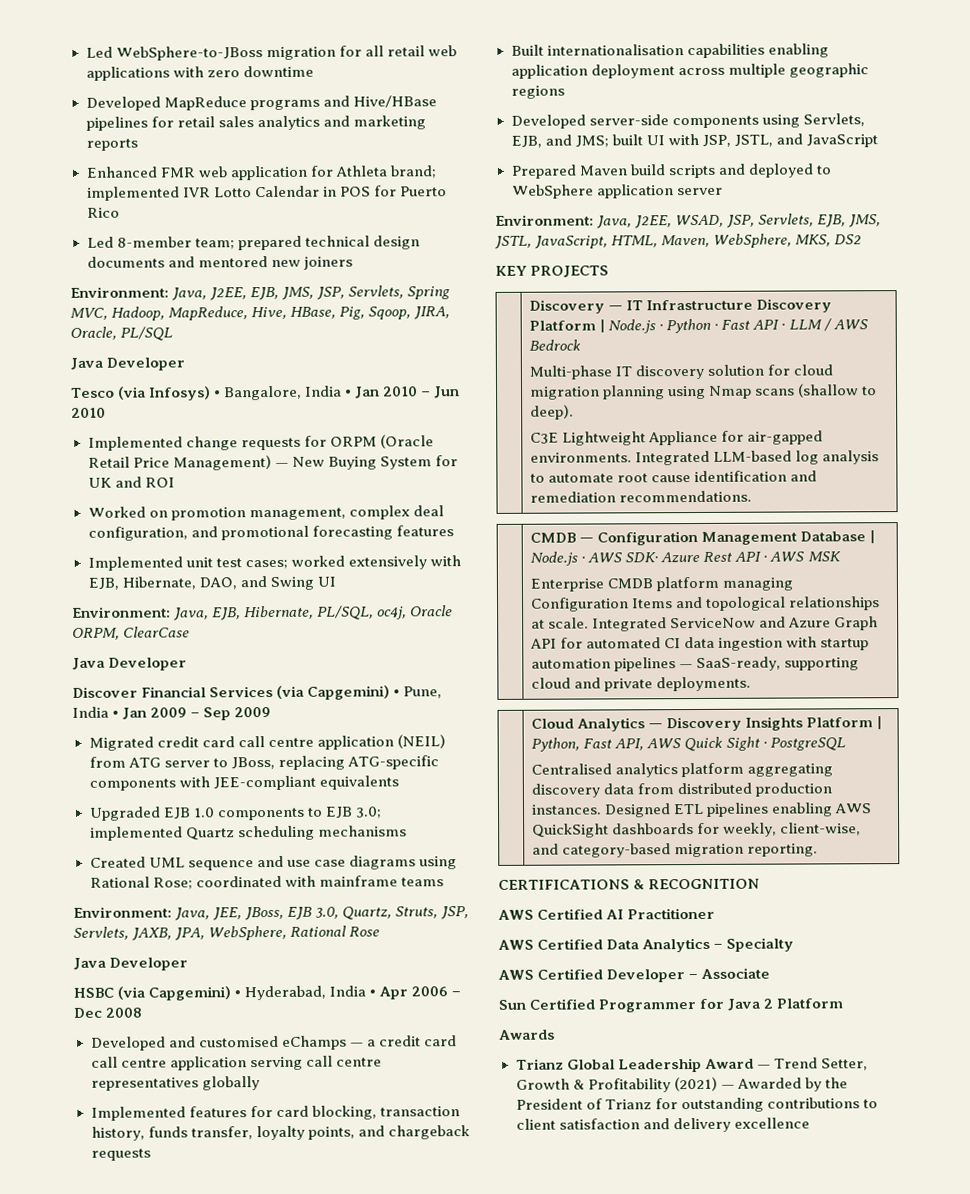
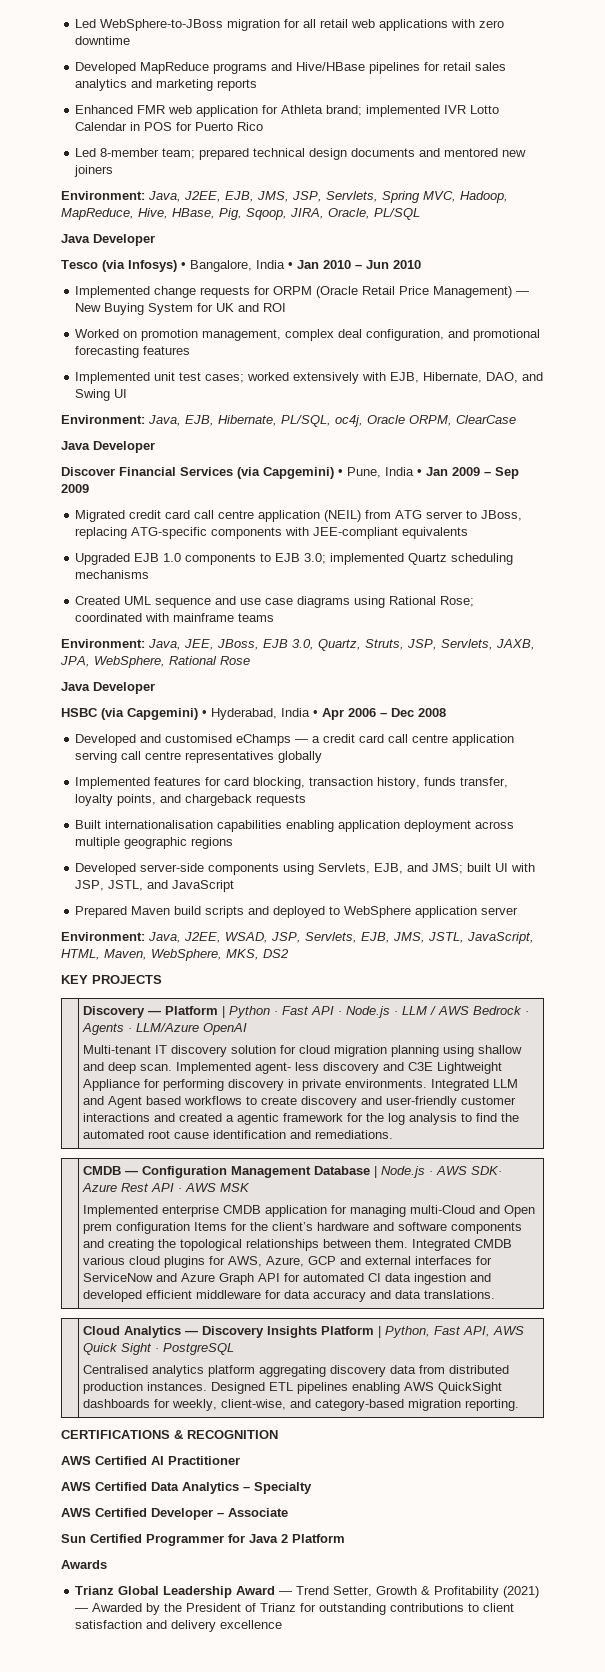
- Discovery — IT Infrastructure Discovery Platform | Node.js · Python · Fast API · LLM / AWS Bedrock
- Multi-phase IT discovery solution for cloud migration planning using Nmap scans (shallow to deep).
- C3E Lightweight Appliance for air-gapped environments. Integrated LLM-based log analysis to automate root cause identification and remediation recommendations.
+ Discovery — Platform | Python · Fast API · Node.js · LLM / AWS Bedrock · Agents · LLM/Azure OpenAI
+ Multi-tenant IT discovery solution for cloud migration planning using shallow and deep scan. Implemented agent- less discovery and C3E Lightweight Appliance for performing discovery in private environments. Integrated LLM and Agent based workflows to create discovery and user-friendly customer interactions and created a agentic framework for the log analysis to find the automated root cause identification and remediations.
- Enterprise CMDB platform managing Configuration Items and topological relationships at scale. Integrated ServiceNow and Azure Graph API for automated CI data ingestion with startup automation pipelines — SaaS-ready, supporting cloud and private deployments.
+ Implemented enterprise CMDB application for managing multi-Cloud and Open prem configuration Items for the client’s hardware and software components and creating the topological relationships between them. Integrated CMDB various cloud plugins for AWS, Azure, GCP and external interfaces for ServiceNow and Azure Graph API for automated CI data ingestion and developed efficient middleware for data accuracy and data translations.

